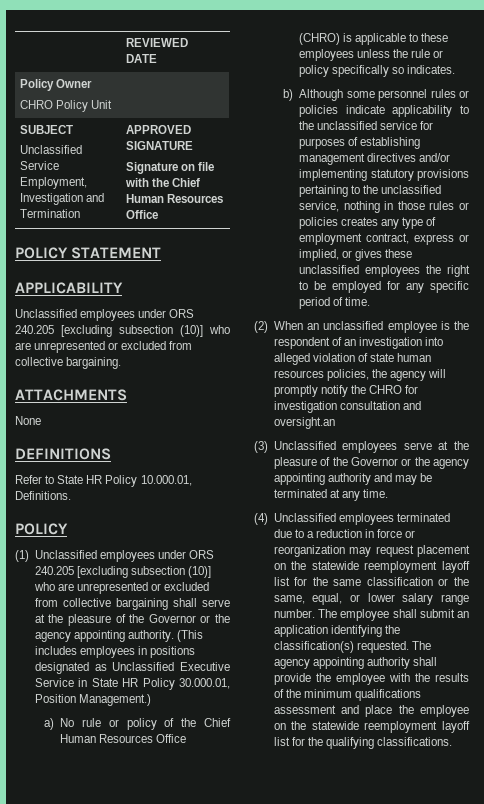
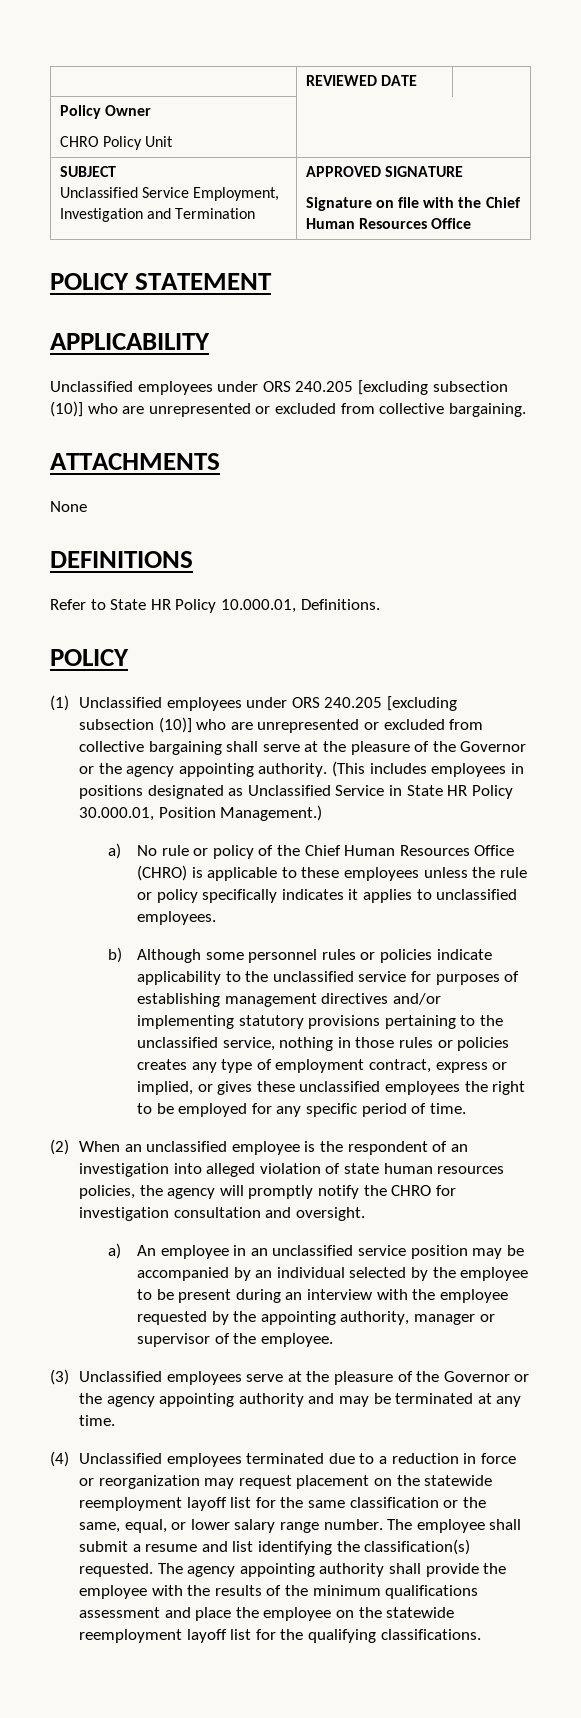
- (This includes employees in positions designated as Unclassified Executive Service in State HR Policy 30.000.01, Position Management.)
+ (This includes employees in positions designated as Unclassified Service in State HR Policy 30.000.01, Position Management.)
- a) No rule or policy of the Chief Human Resources Office (CHRO) is applicable to these employees unless the rule or policy specifically so indicates.
+ a) No rule or policy of the Chief Human Resources Office (CHRO) is applicable to these employees unless the rule or policy specifically indicates it applies to unclassified employees.
- (2) When an unclassified employee is the respondent of an investigation into alleged violation of state human resources policies, the agency will promptly notify the CHRO for investigation consultation and oversight.an
+ (2) When an unclassified employee is the respondent of an investigation into alleged violation of state human resources policies, the agency will promptly notify the CHRO for investigation consultation and oversight.
+ a) An employee in an unclassified service position may be accompanied by an individual selected by the employee to be present during an interview with the employee requested by the appointing authority, manager or supervisor of the employee.
- The employee shall submit an application identifying the classification(s) requested.
+ The employee shall submit a resume and list identifying the classification(s) requested.

